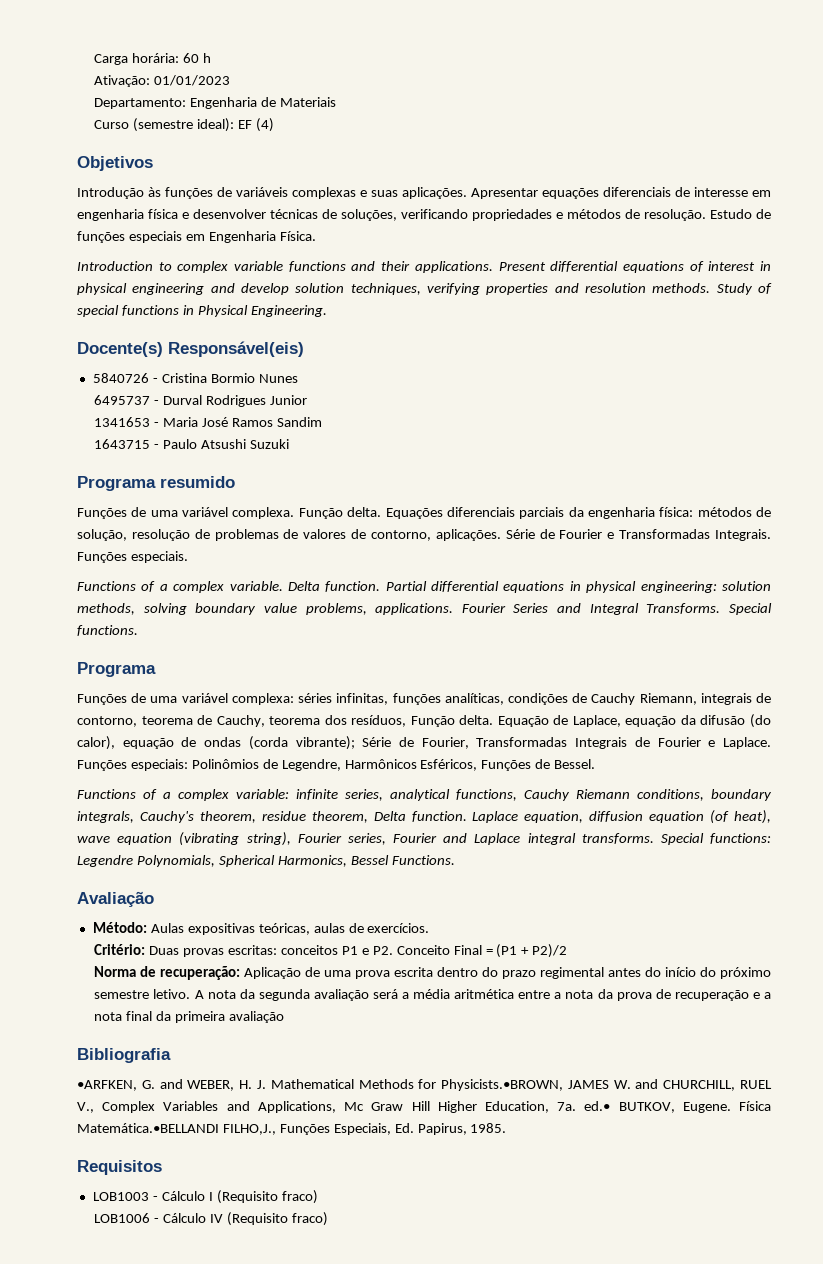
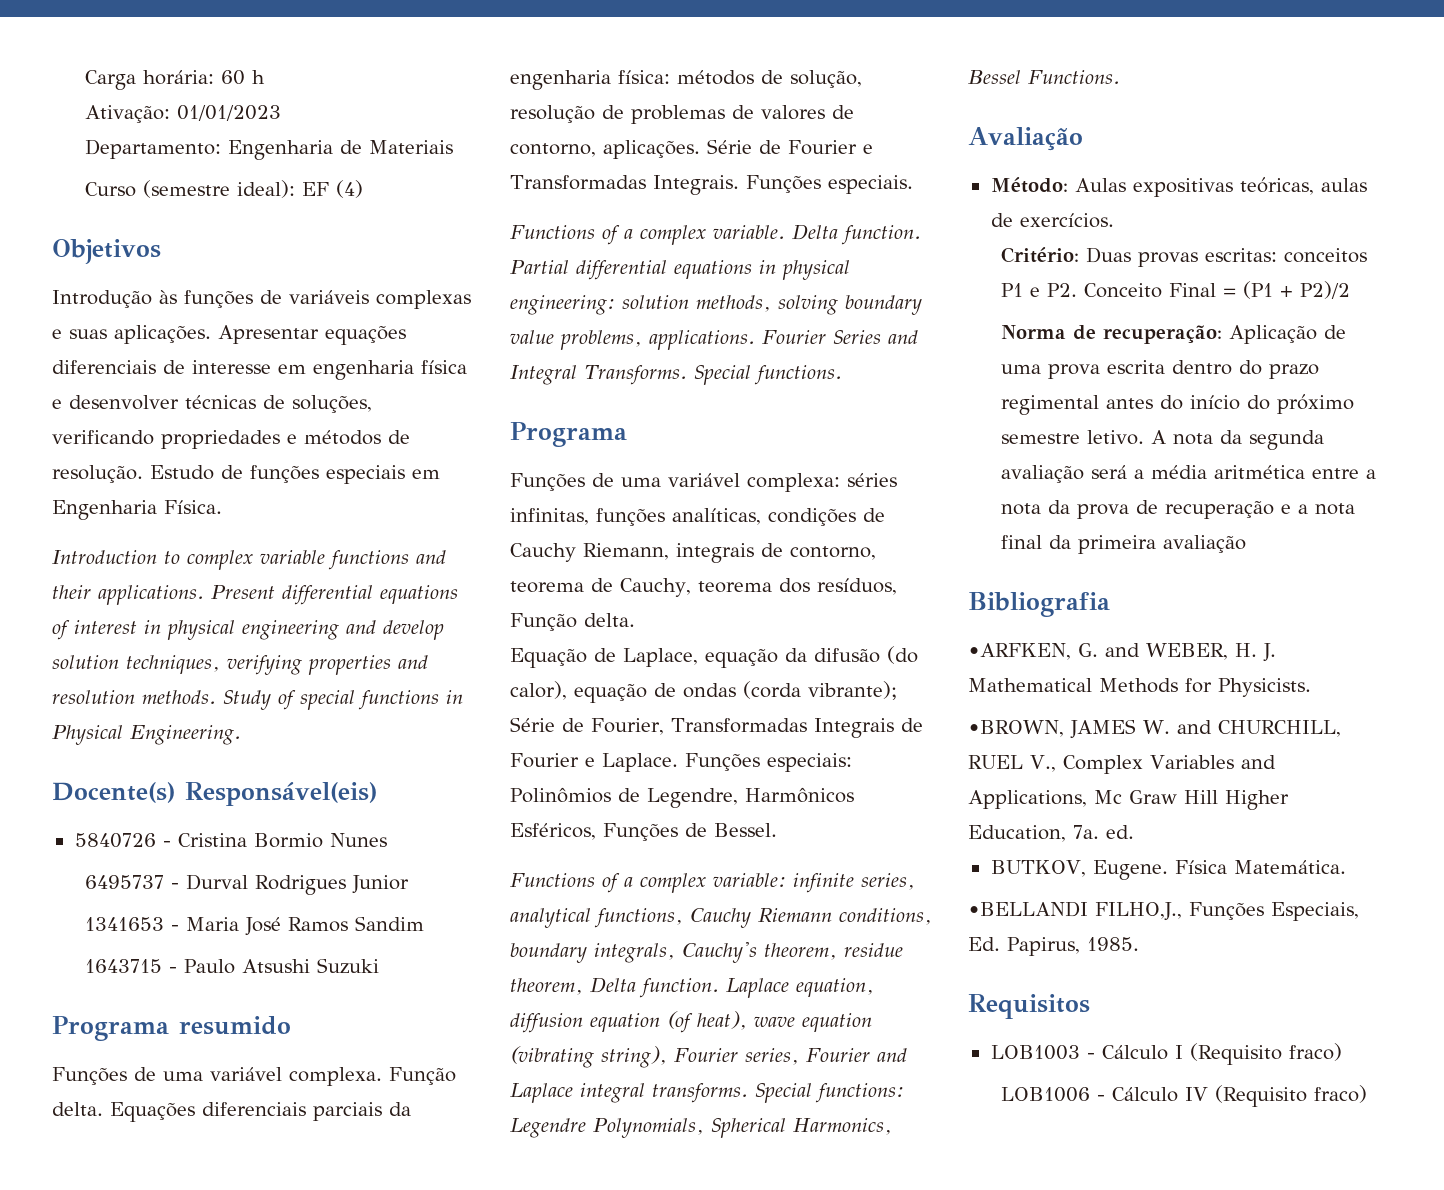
- Funções de uma variável complexa: séries infinitas, funções analíticas, condições de Cauchy Riemann, integrais de contorno, teorema de Cauchy, teorema dos resíduos, Função delta. Equação de Laplace, equação da difusão (do calor), equação de ondas (corda vibrante); Série de Fourier, Transformadas Integrais de Fourier e Laplace.
+ Funções de uma variável complexa: séries infinitas, funções analíticas, condições de Cauchy Riemann, integrais de contorno, teorema de Cauchy, teorema dos resíduos, Função delta.
+ Equação de Laplace, equação da difusão (do calor), equação de ondas (corda vibrante); Série de Fourier, Transformadas Integrais de Fourier e Laplace.
- •ARFKEN, G. and WEBER, H. J. Mathematical Methods for Physicists.•BROWN, JAMES W. and CHURCHILL, RUEL V., Complex Variables and Applications, Mc Graw Hill Higher Education, 7a. ed.• BUTKOV, Eugene.
+ •ARFKEN, G. and WEBER, H. J. Mathematical Methods for Physicists.
+ •BROWN, JAMES W. and CHURCHILL, RUEL V., Complex Variables and Applications, Mc Graw Hill Higher Education, 7a. ed.
+ BUTKOV, Eugene.
- Física Matemática.•BELLANDI FILHO,J., Funções Especiais, Ed. Papirus, 1985.
+ Física Matemática.
+ •BELLANDI FILHO,J., Funções Especiais, Ed. Papirus, 1985.

